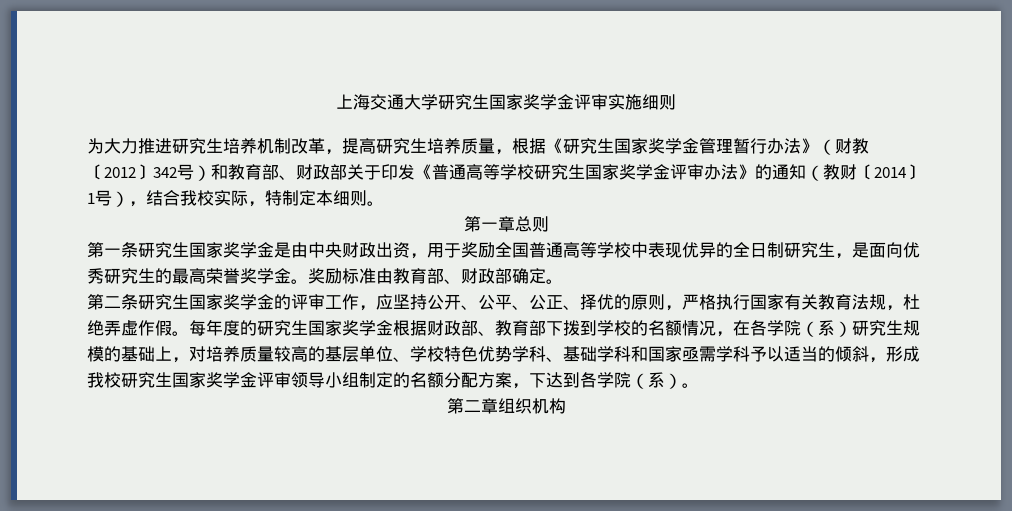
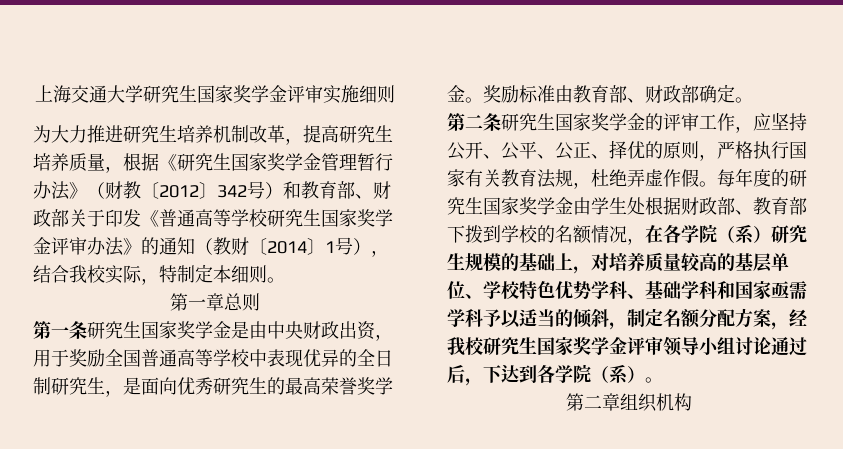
- 每年度的研究生国家奖学金根据财政部、教育部下拨到学校的名额情况，在各学院（系）研究生规模的基础上，对培养质量较高的基层单位、学校特色优势学科、基础学科和国家亟需学科予以适当的倾斜，形成我校研究生国家奖学金评审领导小组制定的名额分配方案，下达到各学院（系）。
+ 每年度的研究生国家奖学金由学生处根据财政部、教育部下拨到学校的名额情况，在各学院（系）研究生规模的基础上，对培养质量较高的基层单位、学校特色优势学科、基础学科和国家亟需学科予以适当的倾斜，制定名额分配方案，经我校研究生国家奖学金评审领导小组讨论通过后，下达到各学院（系）。

